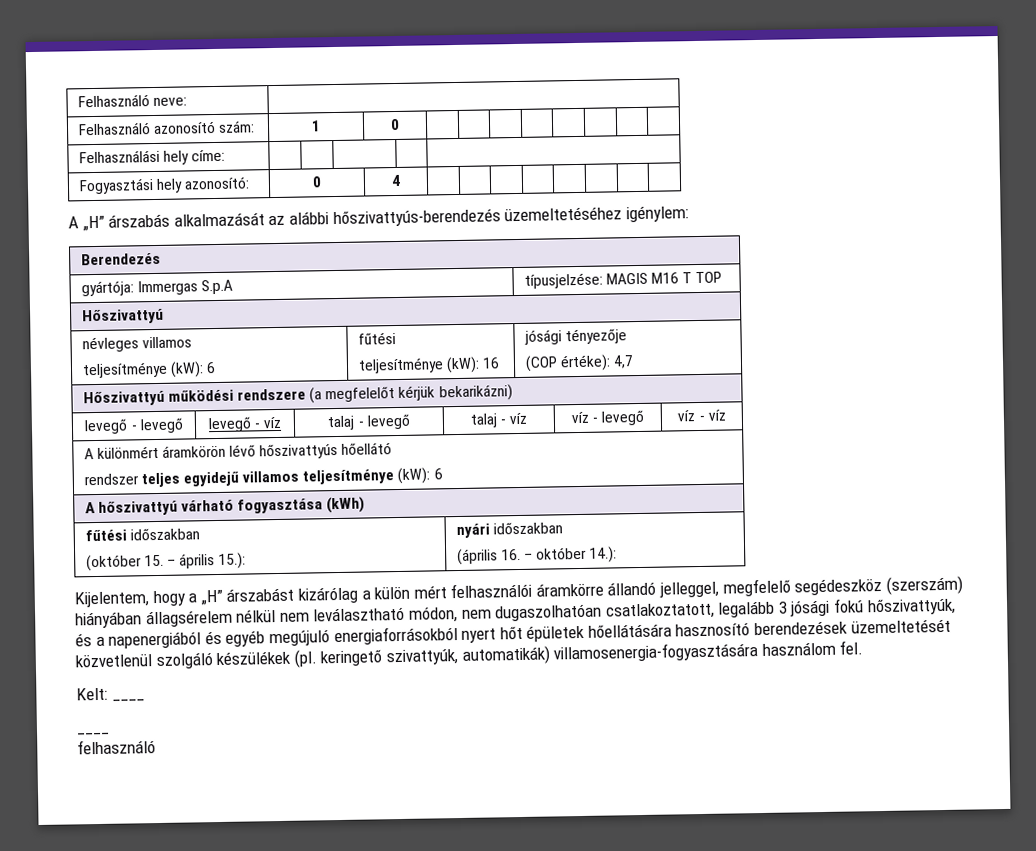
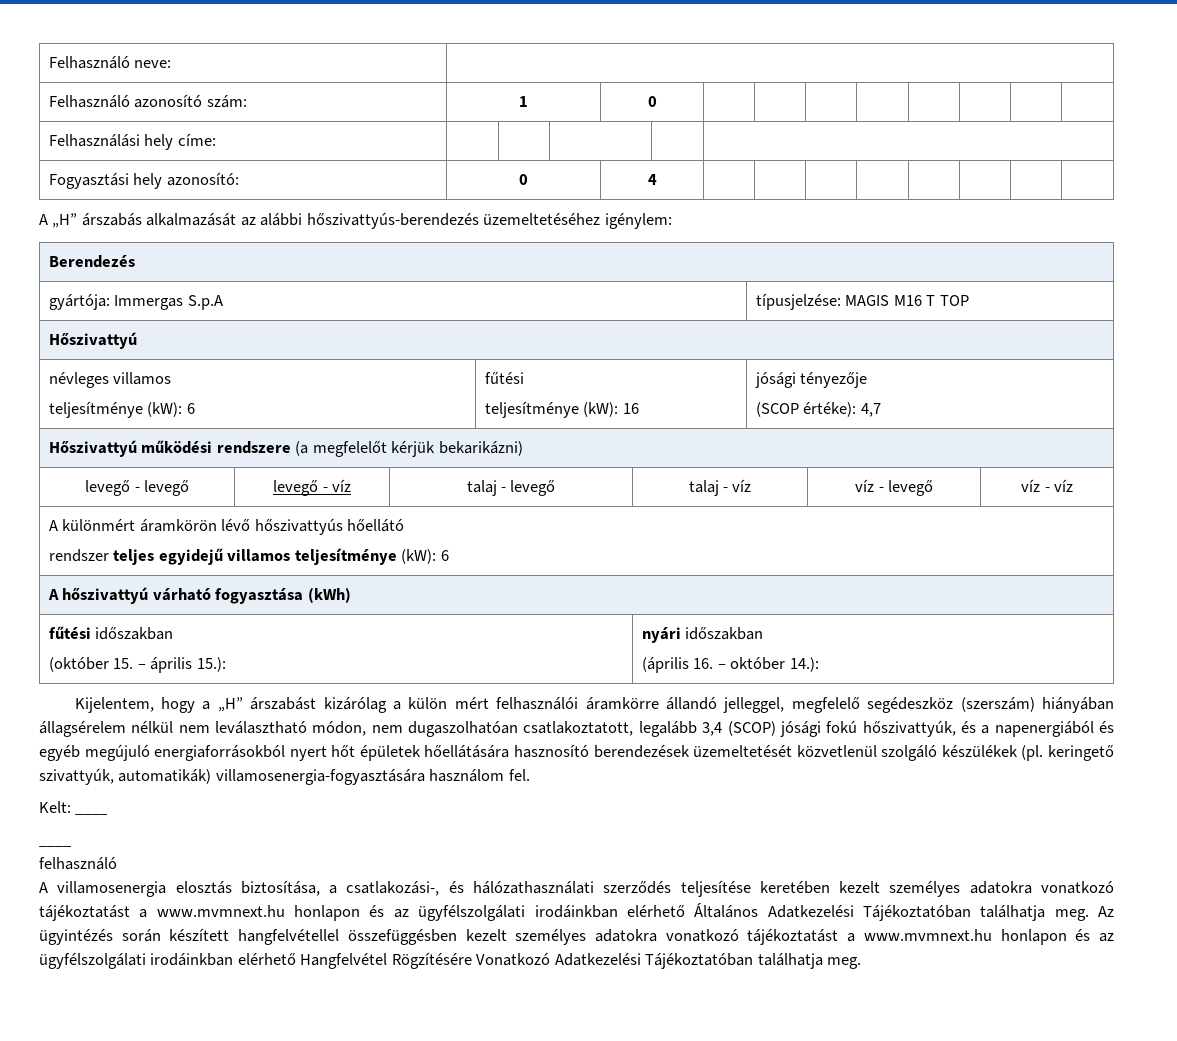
  névleges villamos
  teljesítménye (kW): 6 | fűtési
  teljesítménye (kW): 16 | jósági tényezője
- (COP értéke): 4,7
+ (SCOP értéke): 4,7
- Kijelentem, hogy a „H” árszabást kizárólag a külön mért felhasználói áramkörre állandó jelleggel, megfelelő segédeszköz (szerszám) hiányában állagsérelem nélkül nem leválasztható módon, nem dugaszolhatóan csatlakoztatott, legalább 3 jósági fokú hőszivattyúk, és a napenergiából és egyéb megújuló energiaforrásokból nyert hőt épületek hőellátására hasznosító berendezések üzemeltetését közvetlenül szolgáló készülékek (pl. keringető szivattyúk, automatikák) villamosenergia-fogyasztására használom fel.
+ Kijelentem, hogy a „H” árszabást kizárólag a külön mért felhasználói áramkörre állandó jelleggel, megfelelő segédeszköz (szerszám) hiányában állagsérelem nélkül nem leválasztható módon, nem dugaszolhatóan csatlakoztatott, legalább 3,4 (SCOP) jósági fokú hőszivattyúk, és a napenergiából és egyéb megújuló energiaforrásokból nyert hőt épületek hőellátására hasznosító berendezések üzemeltetését közvetlenül szolgáló készülékek (pl. keringető szivattyúk, automatikák) villamosenergia-fogyasztására használom fel.
+ A villamosenergia elosztás biztosítása, a csatlakozási-, és hálózathasználati szerződés teljesítése keretében kezelt személyes adatokra vonatkozó tájékoztatást a www.mvmnext.hu honlapon és az ügyfélszolgálati irodáinkban elérhető Általános Adatkezelési Tájékoztatóban találhatja meg. Az ügyintézés során készített hangfelvétellel összefüggésben kezelt személyes adatokra vonatkozó tájékoztatást a www.mvmnext.hu honlapon és az ügyfélszolgálati irodáinkban elérhető Hangfelvétel Rögzítésére Vonatkozó Adatkezelési Tájékoztatóban találhatja meg.

